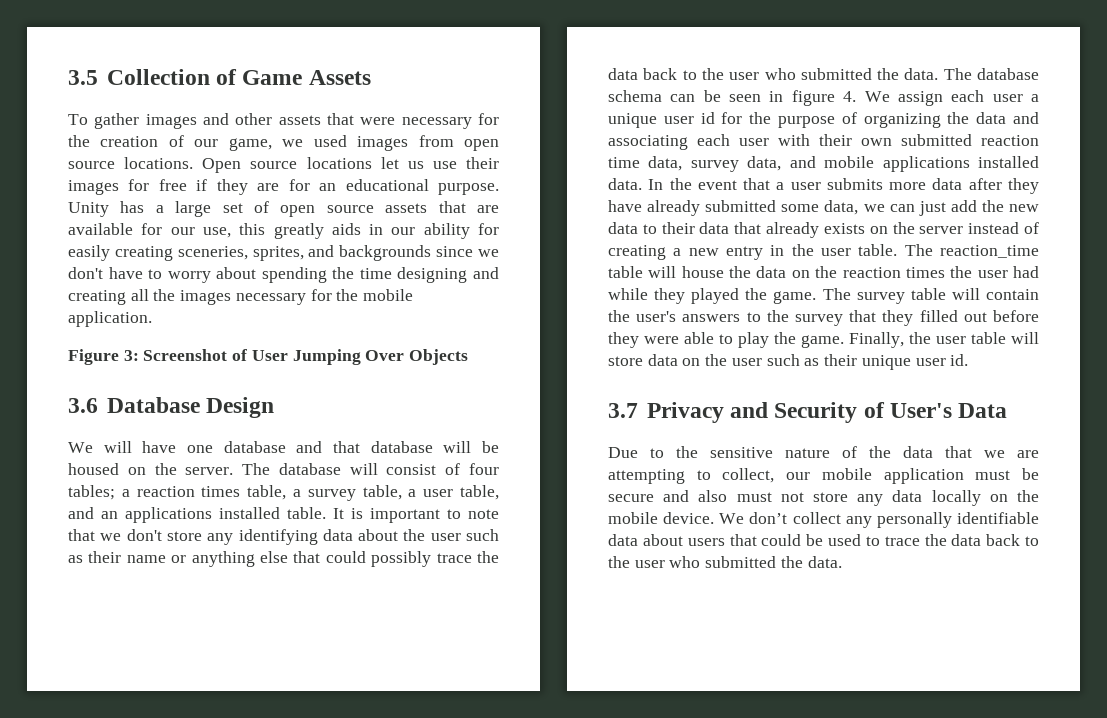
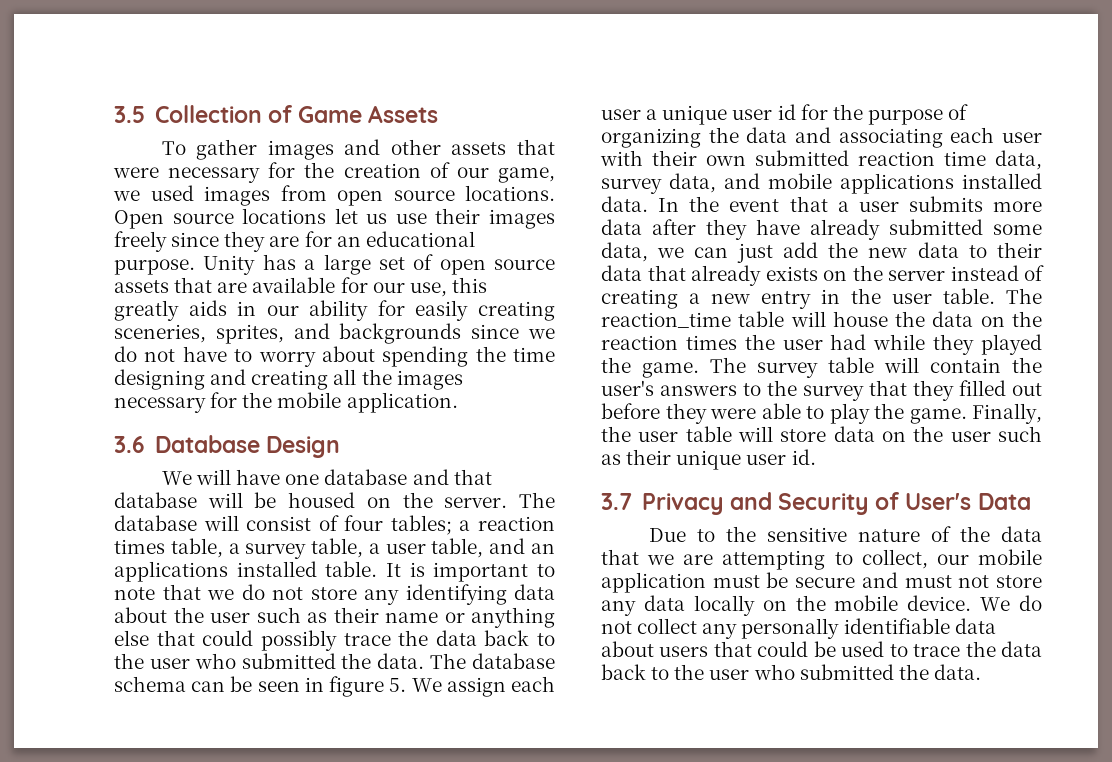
- Open source locations let us use their images for free if they are for an educational purpose.
+ Open source locations let us use their images freely since they are for an educational purpose.
- Unity has a large set of open source assets that are available for our use, this greatly aids in our ability for easily creating sceneries, sprites, and backgrounds since we don't have to worry about spending the time designing and creating all the images necessary for the mobile application.
+ Unity has a large set of open source assets that are available for our use, this greatly aids in our ability for easily creating sceneries, sprites, and backgrounds since we do not have to worry about spending the time designing and creating all the images necessary for the mobile application.
- Figure 3: Screenshot of User Jumping Over Objects
- It is important to note that we don't store any identifying data about the user such as their name or anything else that could possibly trace the data back to the user who submitted the data.
+ It is important to note that we do not store any identifying data about the user such as their name or anything else that could possibly trace the data back to the user who submitted the data.
- The database schema can be seen in figure 4. We assign each user a unique user id for the purpose of organizing the data and associating each user with their own submitted reaction time data, survey data, and mobile applications installed data.
+ The database schema can be seen in figure 5. We assign each user a unique user id for the purpose of organizing the data and associating each user with their own submitted reaction time data, survey data, and mobile applications installed data.
- Due to the sensitive nature of the data that we are attempting to collect, our mobile application must be secure and also must not store any data locally on the mobile device.
+ Due to the sensitive nature of the data that we are attempting to collect, our mobile application must be secure and must not store any data locally on the mobile device.
- We don’t collect any personally identifiable data about users that could be used to trace the data back to the user who submitted the data.
+ We do not collect any personally identifiable data about users that could be used to trace the data back to the user who submitted the data.

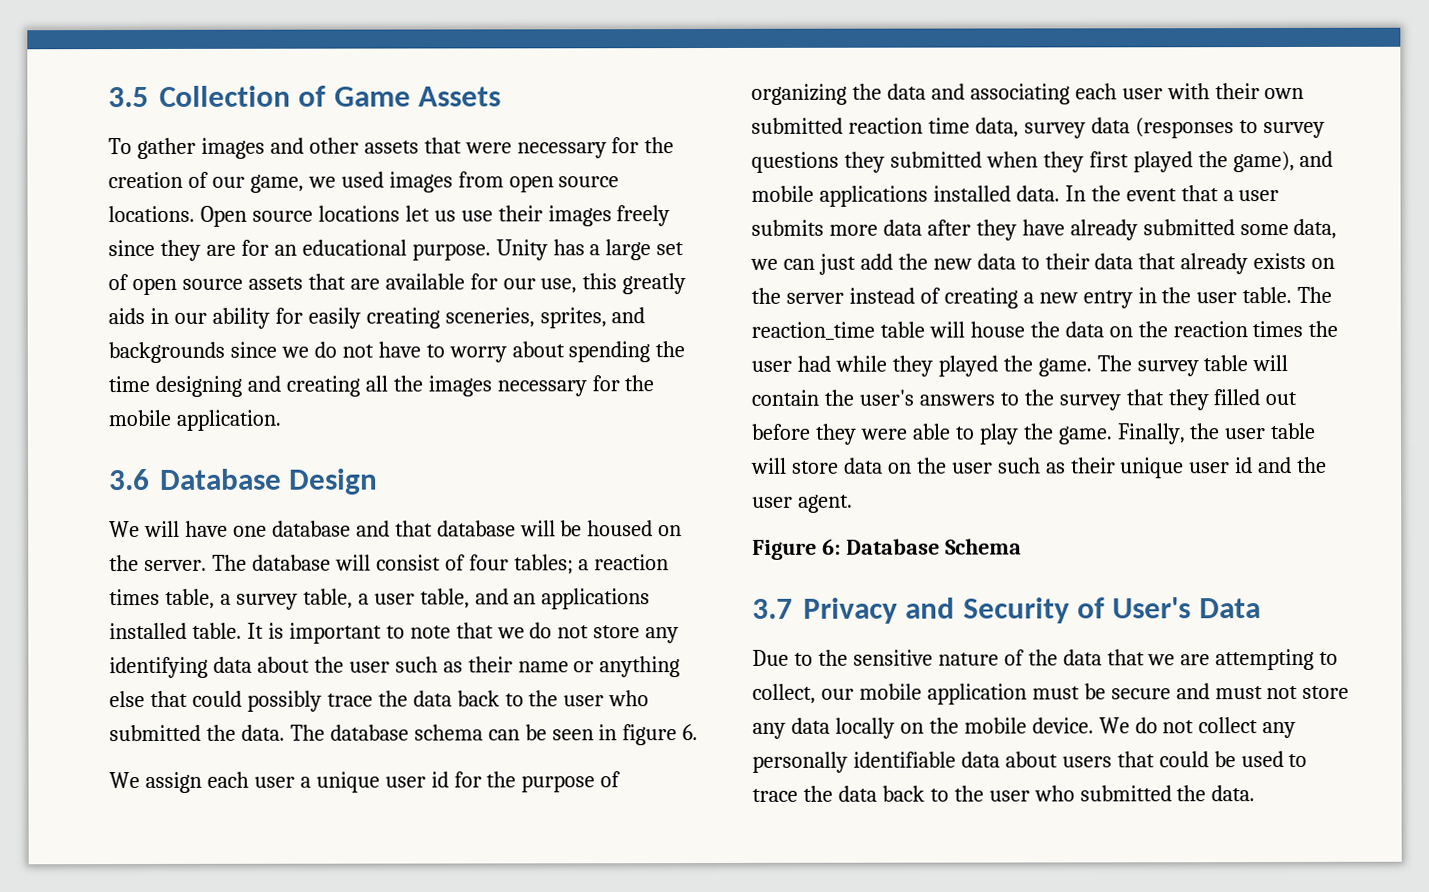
- The database schema can be seen in figure 5. We assign each user a unique user id for the purpose of organizing the data and associating each user with their own submitted reaction time data, survey data, and mobile applications installed data.
+ The database schema can be seen in figure 6.
+ We assign each user a unique user id for the purpose of organizing the data and associating each user with their own submitted reaction time data, survey data (responses to survey questions they submitted when they first played the game), and mobile applications installed data.
- Finally, the user table will store data on the user such as their unique user id.
+ Finally, the user table will store data on the user such as their unique user id and the user agent.
+ Figure 6: Database Schema

